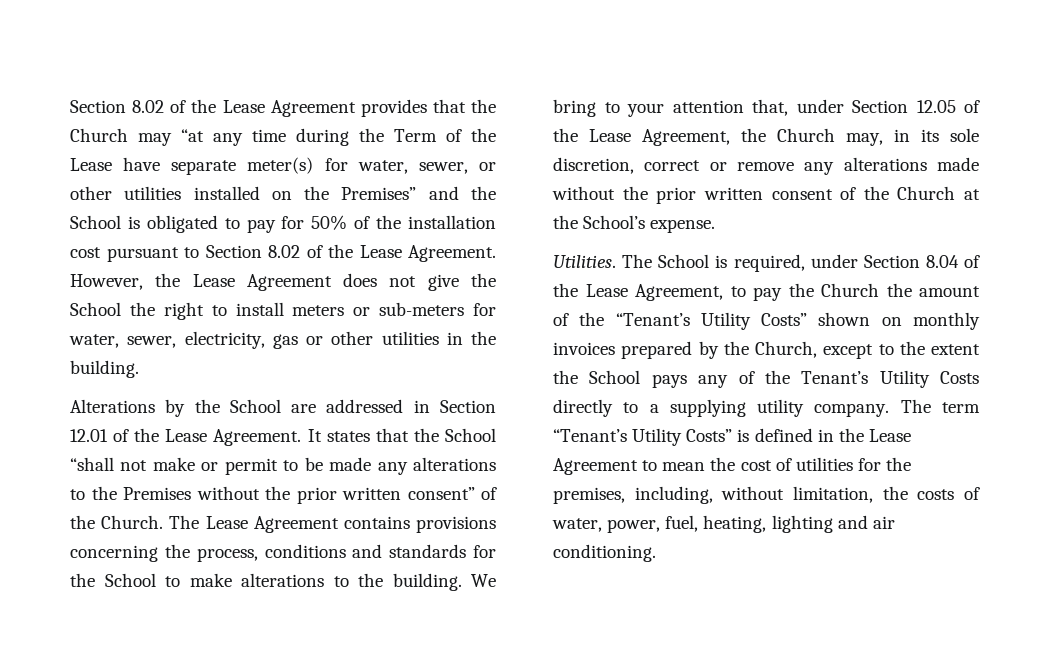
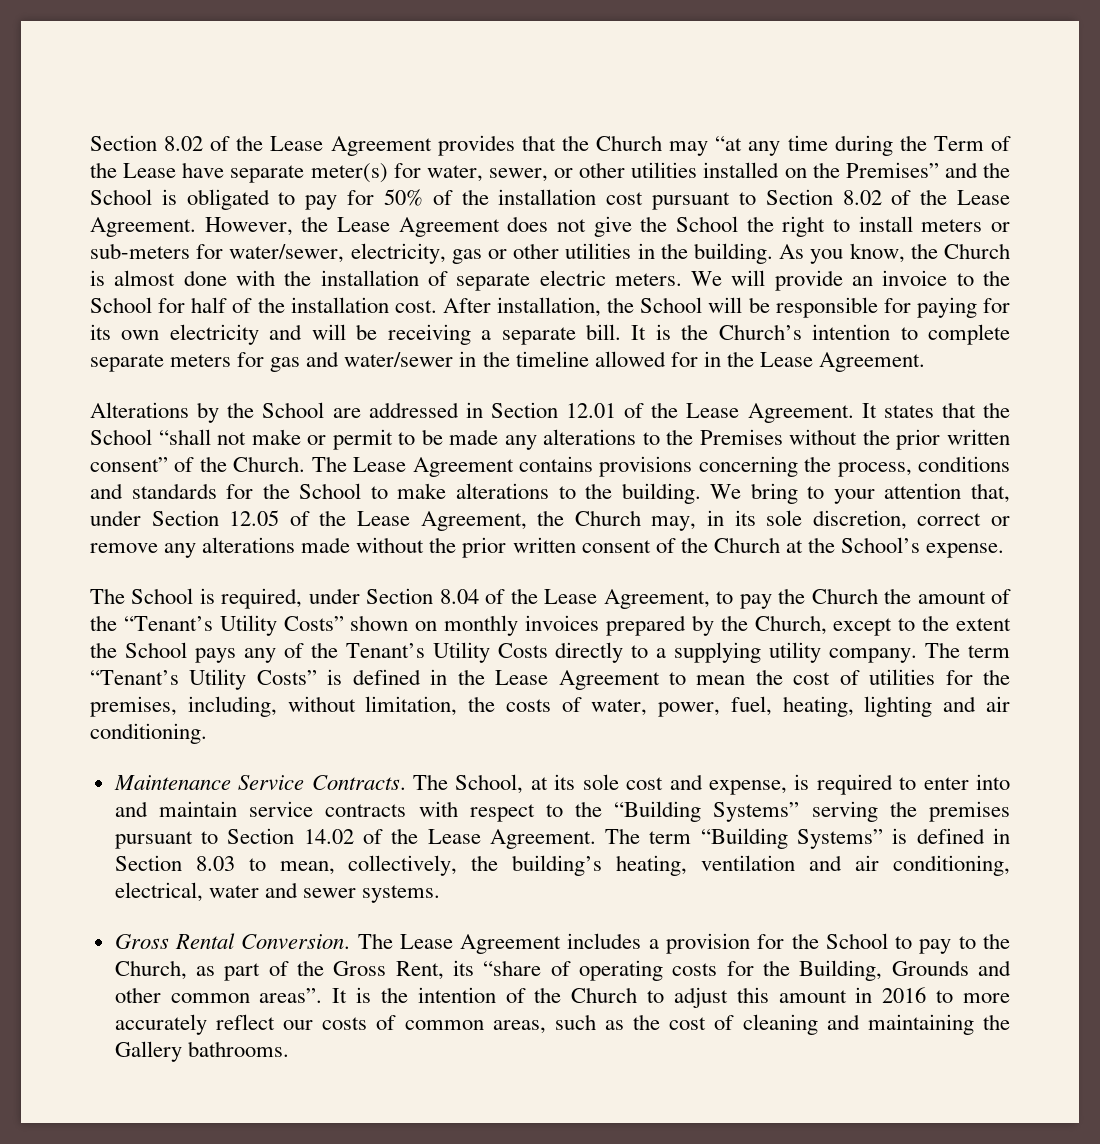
- However, the Lease Agreement does not give the School the right to install meters or sub-meters for water, sewer, electricity, gas or other utilities in the building.
+ However, the Lease Agreement does not give the School the right to install meters or sub-meters for water/sewer, electricity, gas or other utilities in the building. As you know, the Church is almost done with the installation of separate electric meters. We will provide an invoice to the School for half of the installation cost. After installation, the School will be responsible for paying for its own electricity and will be receiving a separate bill. It is the Church’s intention to complete separate meters for gas and water/sewer in the timeline allowed for in the Lease Agreement.
- Utilities.
+ Maintenance Service Contracts. The School, at its sole cost and expense, is required to enter into and maintain service contracts with respect to the “Building Systems” serving the premises pursuant to Section 14.02 of the Lease Agreement. The term “Building Systems” is defined in Section 8.03 to mean, collectively, the building’s heating, ventilation and air conditioning, electrical, water and sewer systems.
+ Gross Rental Conversion. The Lease Agreement includes a provision for the School to pay to the Church, as part of the Gross Rent, its “share of operating costs for the Building, Grounds and other common areas”. It is the intention of the Church to adjust this amount in 2016 to more accurately reflect our costs of common areas, such as the cost of cleaning and maintaining the Gallery bathrooms.

